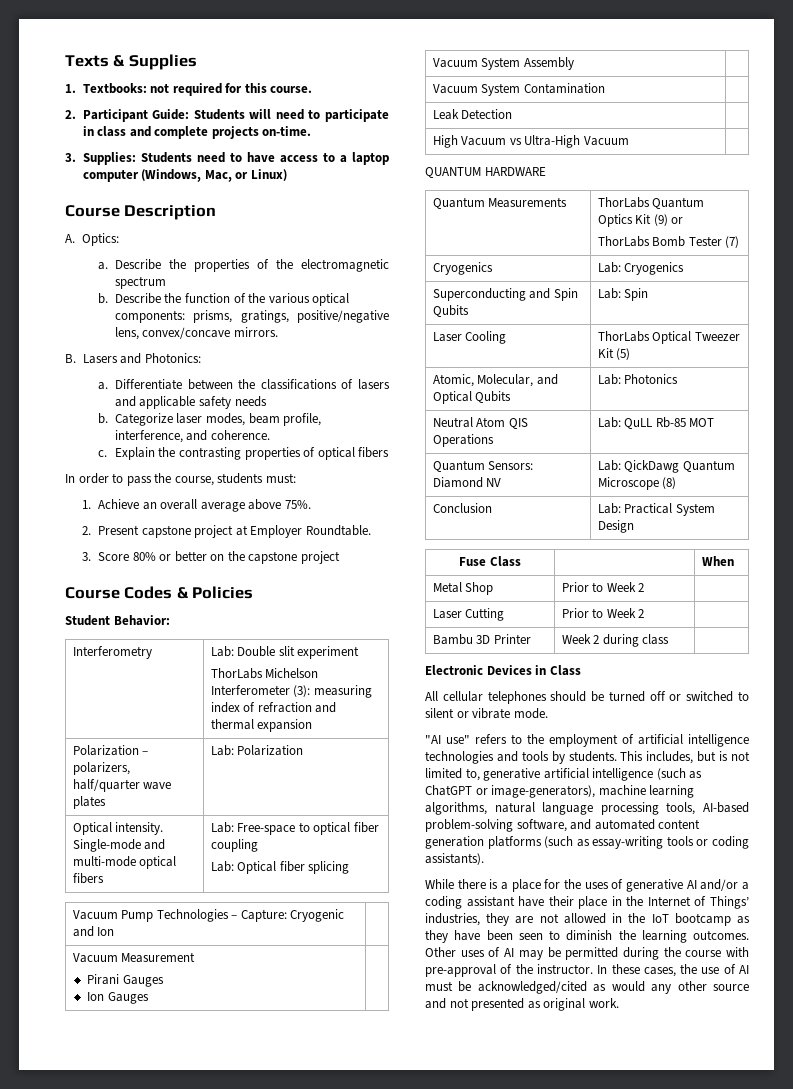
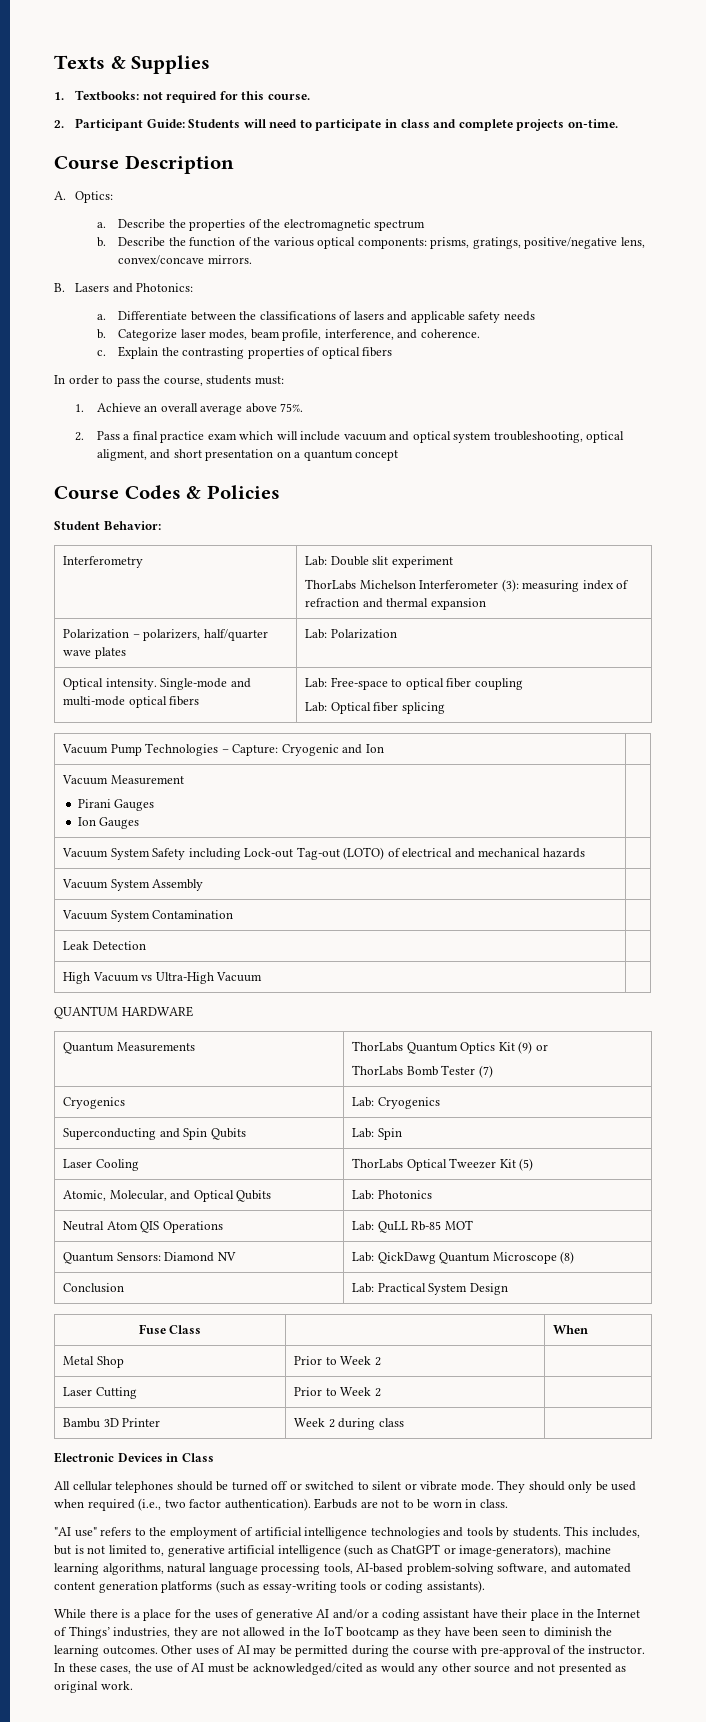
- 3. Supplies: Students need to have access to a laptop computer (Windows, Mac, or Linux)
- 2. Present capstone project at Employer Roundtable.
- 3. Score 80% or better on the capstone project
+ 2. Pass a final practice exam which will include vacuum and optical system troubleshooting, optical aligment, and short presentation on a quantum concept
+ Vacuum System Safety including Lock-out Tag-out (LOTO) of electrical and mechanical hazards |
+ They should only be used when required (i.e., two factor authentication). Earbuds are not to be worn in class.

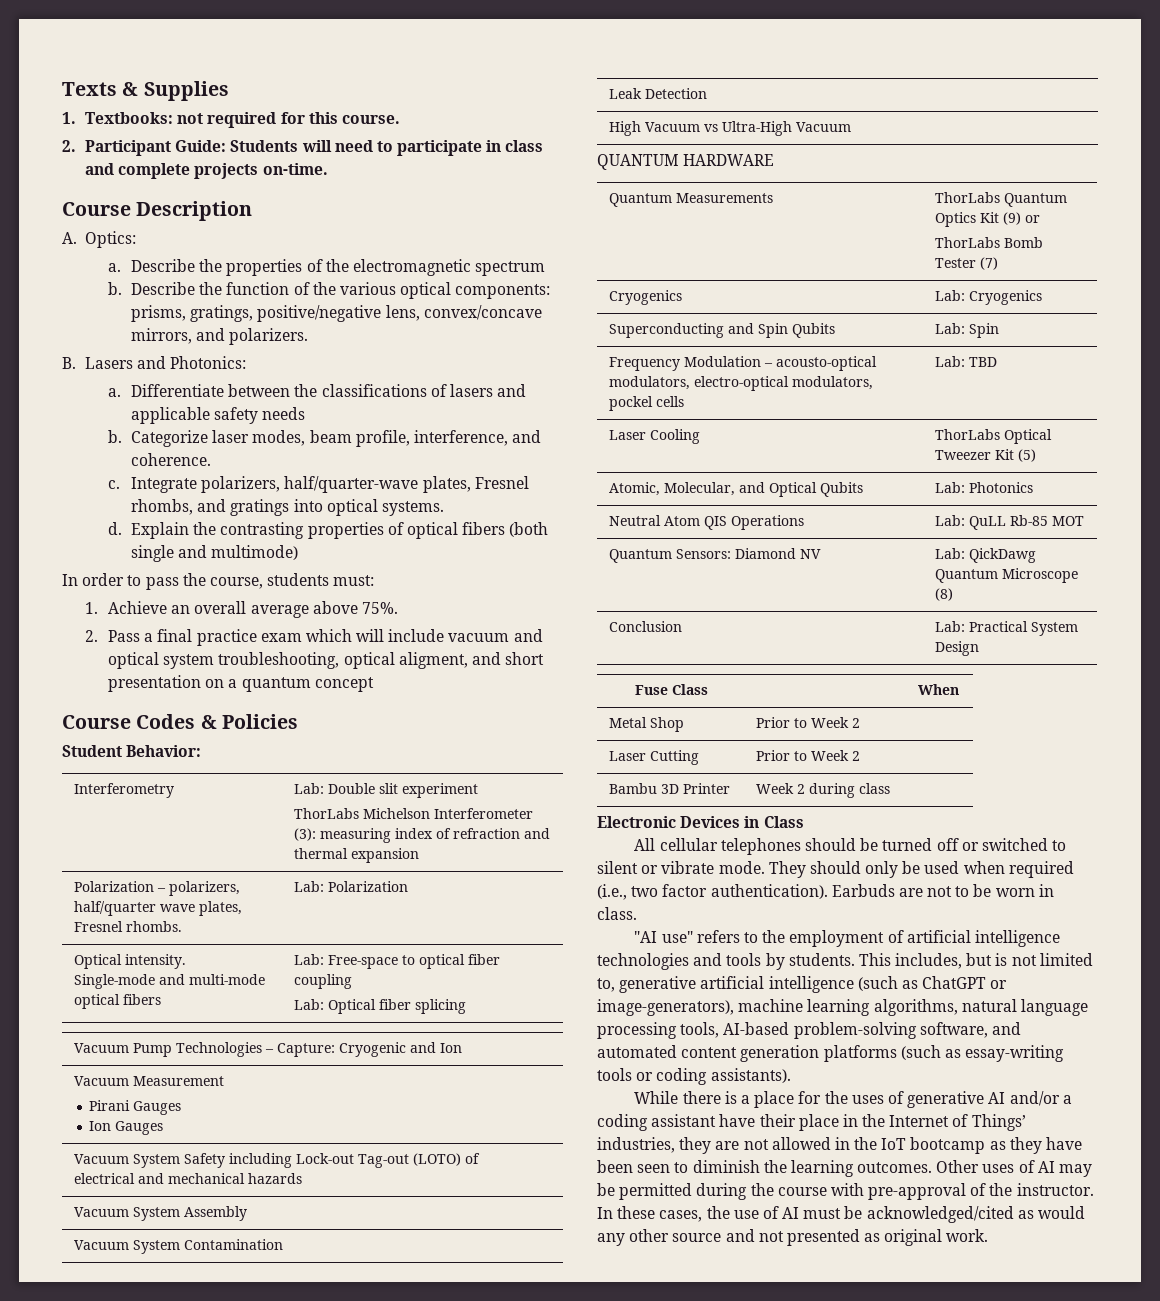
- Describe the function of the various optical components: prisms, gratings, positive/negative lens, convex/concave mirrors.
+ Describe the function of the various optical components: prisms, gratings, positive/negative lens, convex/concave mirrors, and polarizers.
+ Integrate polarizers, half/quarter-wave plates, Fresnel rhombs, and gratings into optical systems.
+ d.
- Explain the contrasting properties of optical fibers
+ Explain the contrasting properties of optical fibers (both single and multimode)
- Polarization – polarizers, half/quarter wave plates | Lab: Polarization
+ Polarization – polarizers, half/quarter wave plates, Fresnel rhombs. | Lab: Polarization
+ Frequency Modulation – acousto-optical modulators, electro-optical modulators, pockel cells | Lab: TBD

